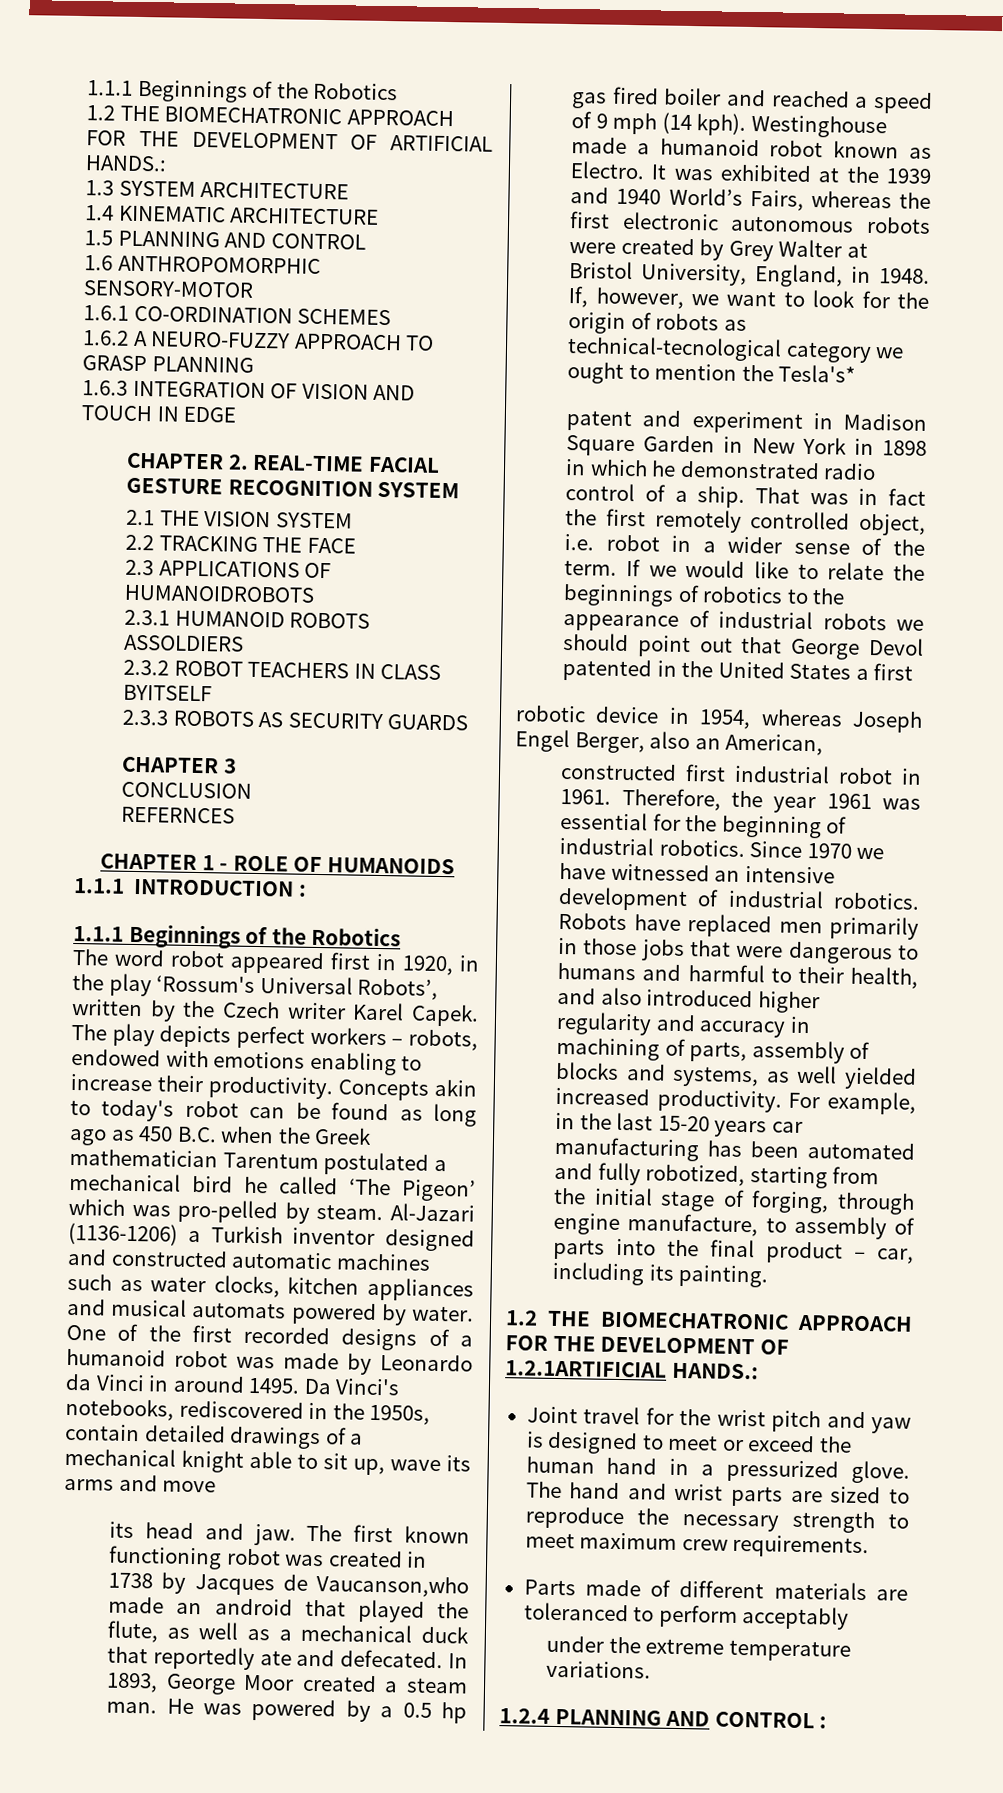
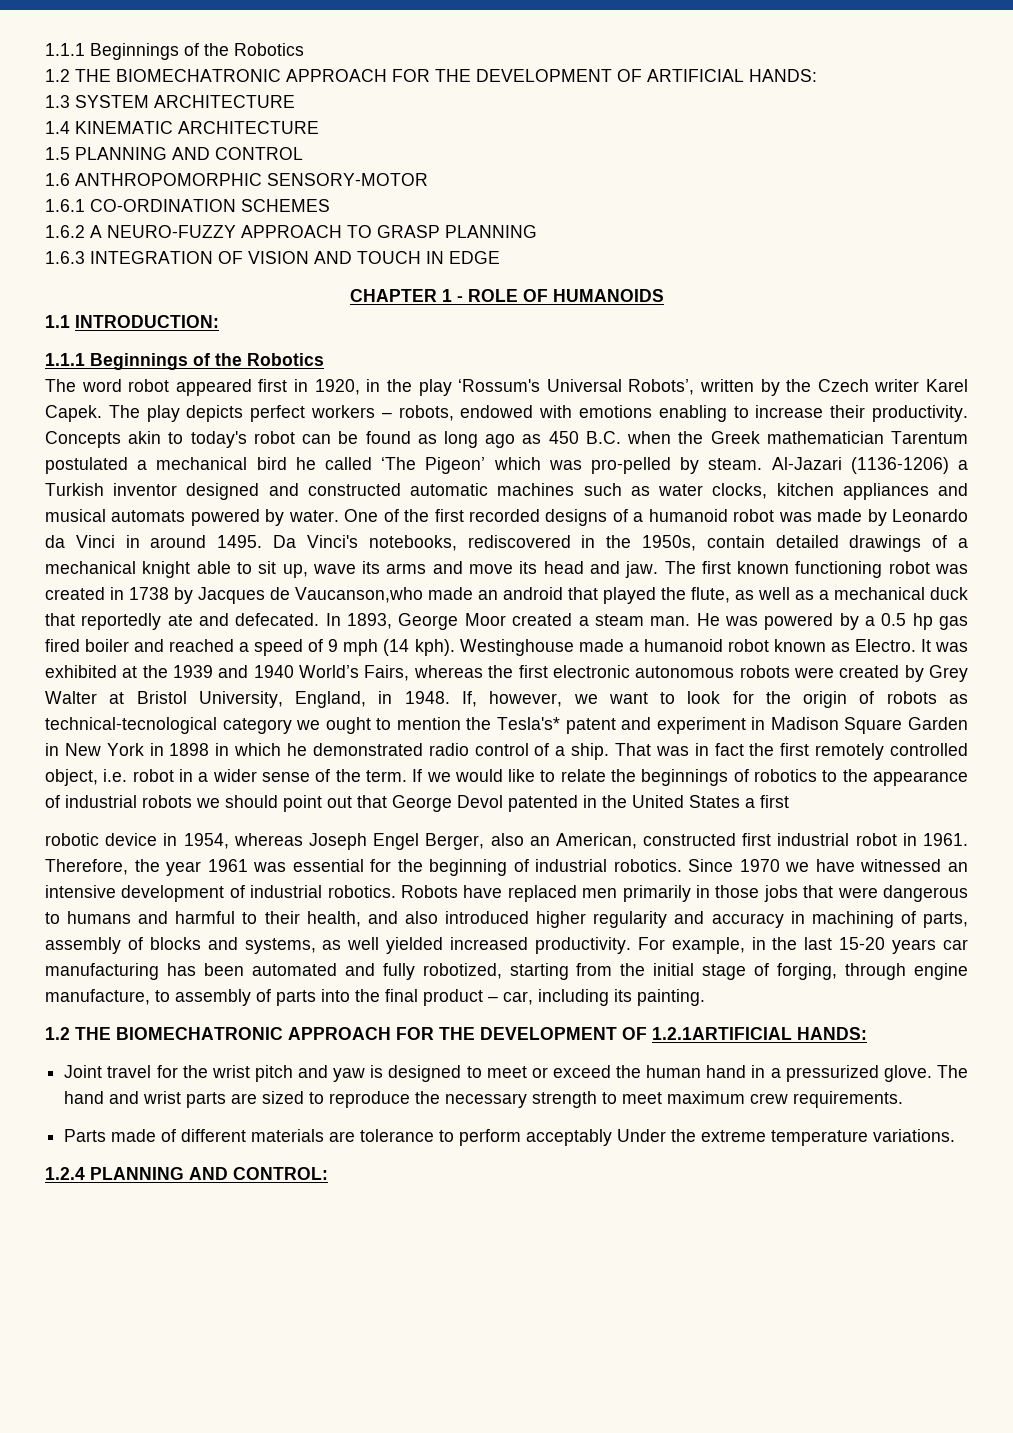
- 1.2 THE BIOMECHATRONIC APPROACH FOR THE DEVELOPMENT OF ARTIFICIAL HANDS.:
+ 1.2 THE BIOMECHATRONIC APPROACH FOR THE DEVELOPMENT OF ARTIFICIAL HANDS:
- CHAPTER 2. REAL-TIME FACIAL GESTURE RECOGNITION SYSTEM
- 2.1 THE VISION SYSTEM
- 2.2 TRACKING THE FACE
- 2.3 APPLICATIONS OF HUMANOIDROBOTS
- 2.3.1 HUMANOID ROBOTS ASSOLDIERS
- 2.3.2 ROBOT TEACHERS IN CLASS BYITSELF
- 2.3.3 ROBOTS AS SECURITY GUARDS
- CHAPTER 3
- CONCLUSION
- REFERNCES
- 1.1.1 INTRODUCTION :
+ 1.1 INTRODUCTION:
- Da Vinci's notebooks, rediscovered in the 1950s, contain detailed drawings of a mechanical knight able to sit up, wave its arms and move
- its head and jaw.
+ Da Vinci's notebooks, rediscovered in the 1950s, contain detailed drawings of a mechanical knight able to sit up, wave its arms and move its head and jaw.
- If, however, we want to look for the origin of robots as technical-tecnological category we ought to mention the Tesla's*
- patent and experiment in Madison Square Garden in New York in 1898 in which he demonstrated radio control of a ship.
+ If, however, we want to look for the origin of robots as technical-tecnological category we ought to mention the Tesla's* patent and experiment in Madison Square Garden in New York in 1898 in which he demonstrated radio control of a ship.
- robotic device in 1954, whereas Joseph Engel Berger, also an American,
- constructed first industrial robot in 1961.
+ robotic device in 1954, whereas Joseph Engel Berger, also an American, constructed first industrial robot in 1961.
- 1.2 THE BIOMECHATRONIC APPROACH FOR THE DEVELOPMENT OF 1.2.1ARTIFICIAL HANDS.:
+ 1.2 THE BIOMECHATRONIC APPROACH FOR THE DEVELOPMENT OF 1.2.1ARTIFICIAL HANDS:
- Parts made of different materials are toleranced to perform acceptably
- under the extreme temperature variations.
+ Parts made of different materials are tolerance to perform acceptably Under the extreme temperature variations.
- 1.2.4 PLANNING AND CONTROL :
+ 1.2.4 PLANNING AND CONTROL:

